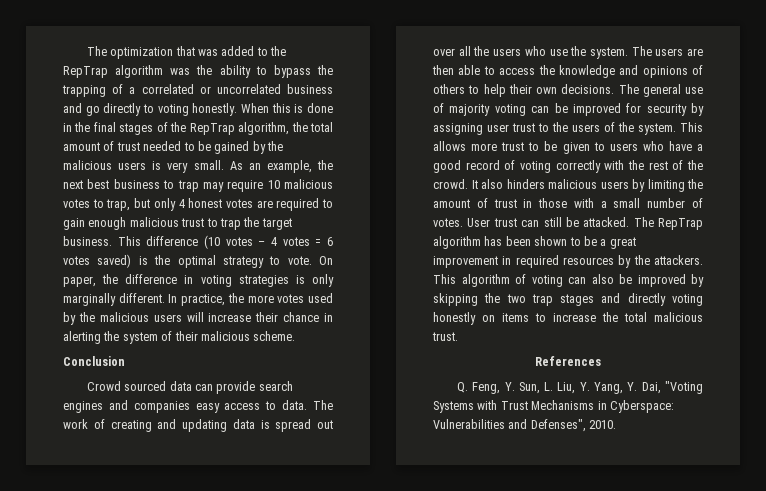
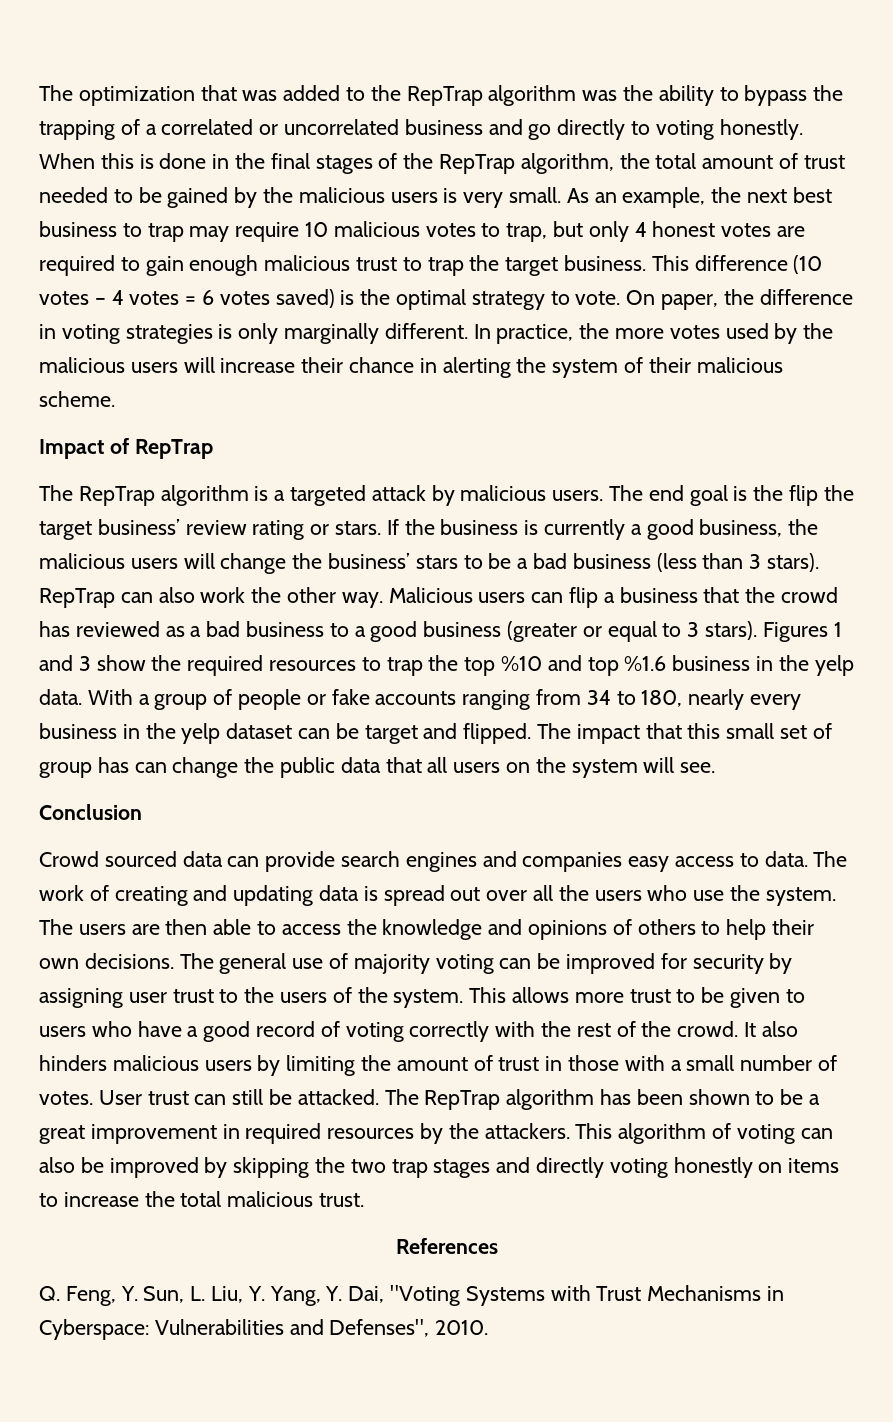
+ Impact of RepTrap
+ The RepTrap algorithm is a targeted attack by malicious users. The end goal is the flip the target business’ review rating or stars. If the business is currently a good business, the malicious users will change the business’ stars to be a bad business (less than 3 stars). RepTrap can also work the other way. Malicious users can flip a business that the crowd has reviewed as a bad business to a good business (greater or equal to 3 stars). Figures 1 and 3 show the required resources to trap the top %10 and top %1.6 business in the yelp data. With a group of people or fake accounts ranging from 34 to 180, nearly every business in the yelp dataset can be target and flipped. The impact that this small set of group has can change the public data that all users on the system will see.

